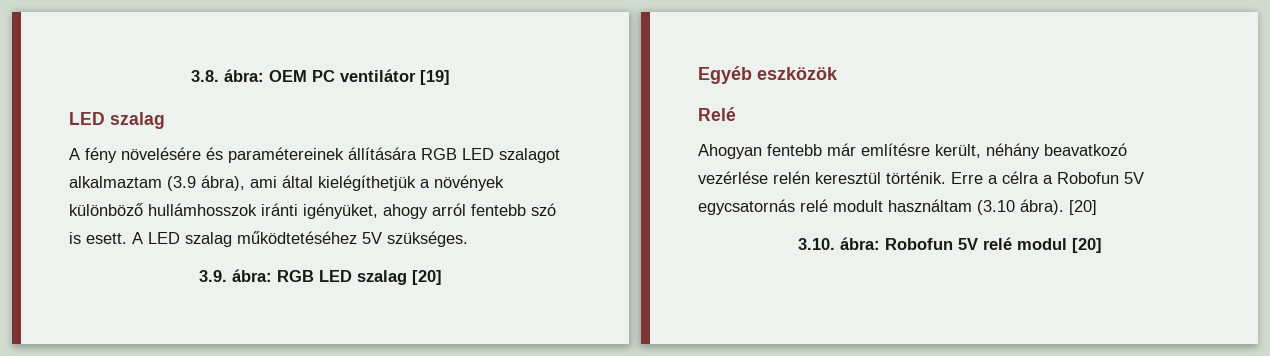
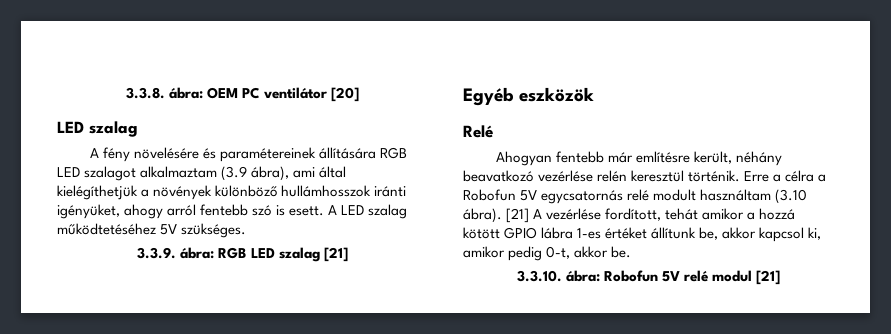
- 3.8. ábra: OEM PC ventilátor [19]
+ 3.3.8. ábra: OEM PC ventilátor [20]
- 3.9. ábra: RGB LED szalag [20]
+ 3.3.9. ábra: RGB LED szalag [21]
- Erre a célra a Robofun 5V egycsatornás relé modult használtam (3.10 ábra). [20]
- 3.10. ábra: Robofun 5V relé modul [20]
+ Erre a célra a Robofun 5V egycsatornás relé modult használtam (3.10 ábra). [21] A vezérlése fordított, tehát amikor a hozzá kötött GPIO lábra 1-es értéket állítunk be, akkor kapcsol ki, amikor pedig 0-t, akkor be.
+ 3.3.10. ábra: Robofun 5V relé modul [21]

